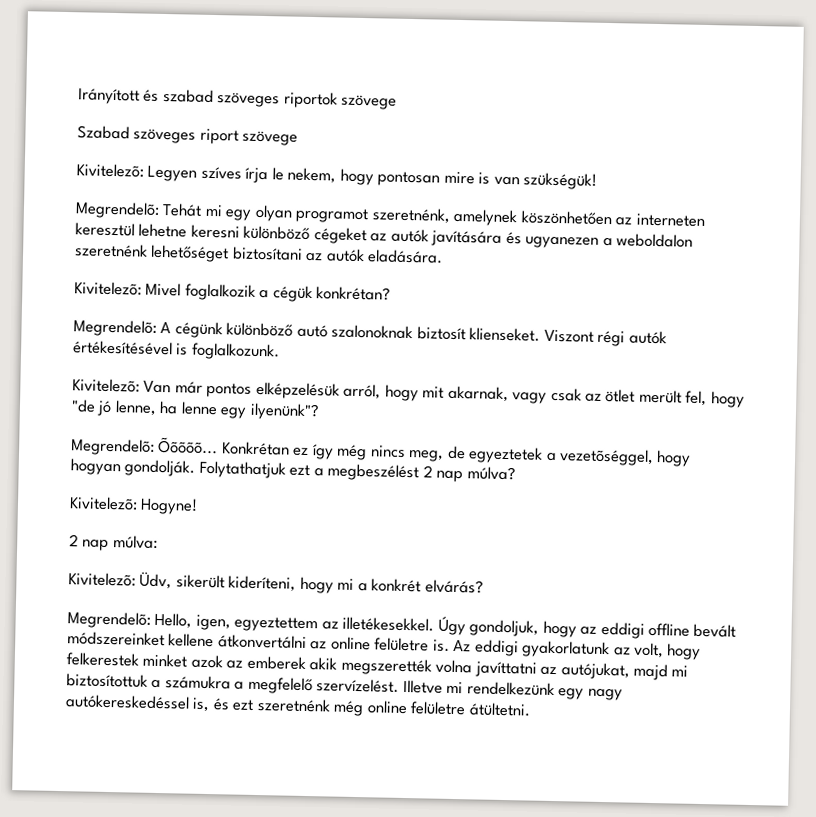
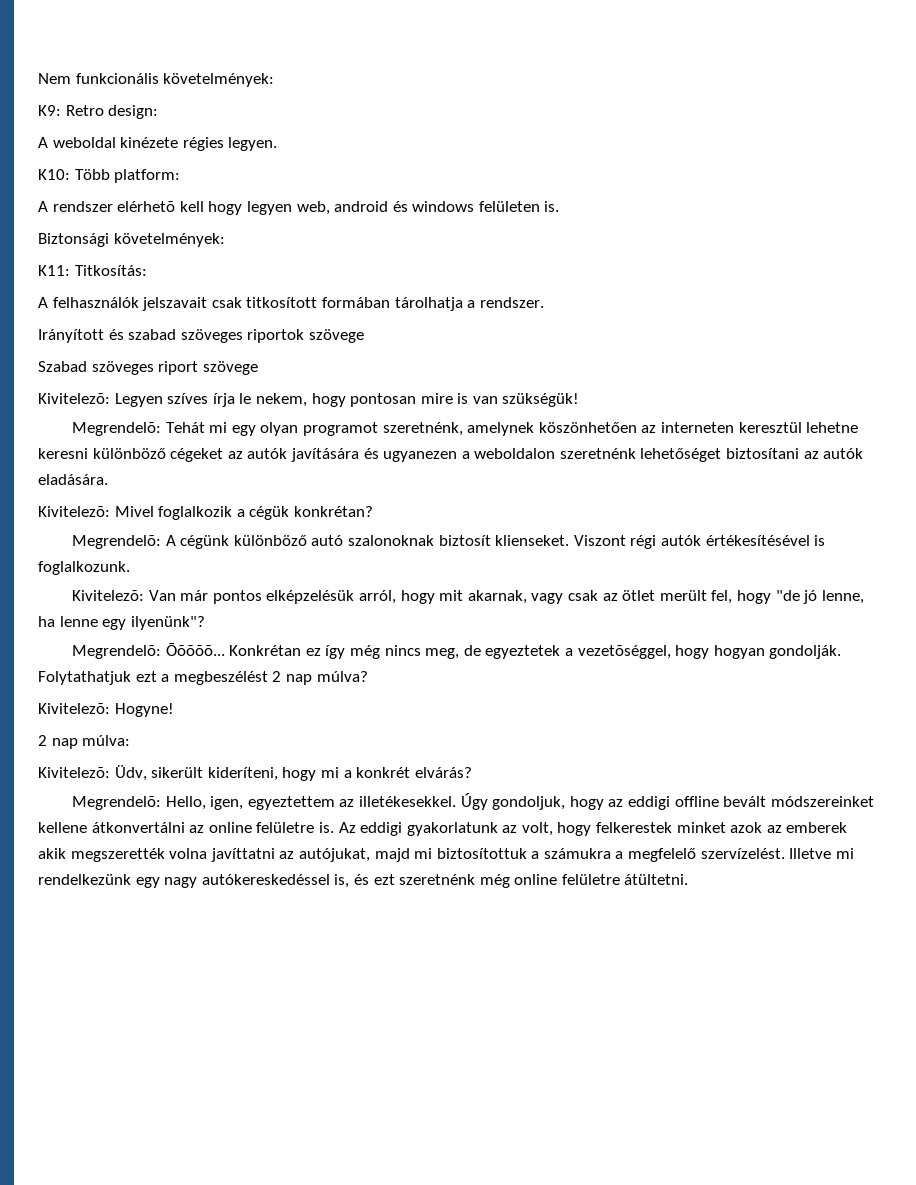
+ Nem funkcionális követelmények:
+ K9: Retro design:
+ A weboldal kinézete régies legyen.
+ K10: Több platform:
+ A rendszer elérhetõ kell hogy legyen web, android és windows felületen is.
+ Biztonsági követelmények:
+ K11: Titkosítás:
+ A felhasználók jelszavait csak titkosított formában tárolhatja a rendszer.

